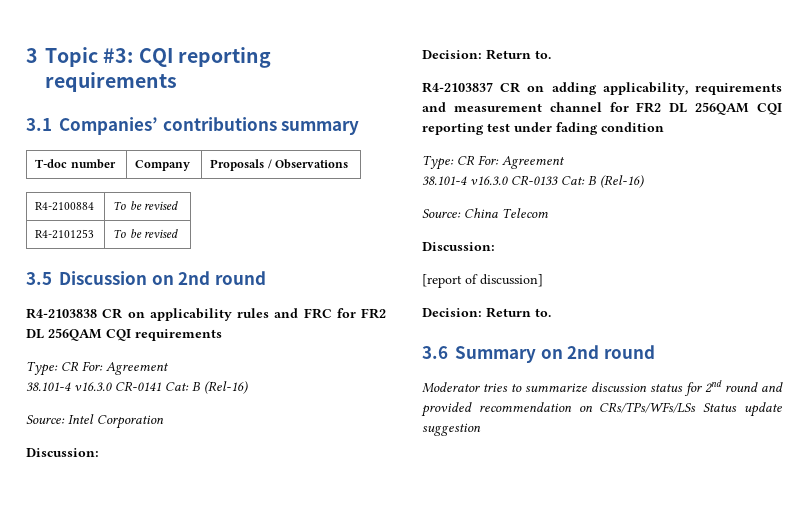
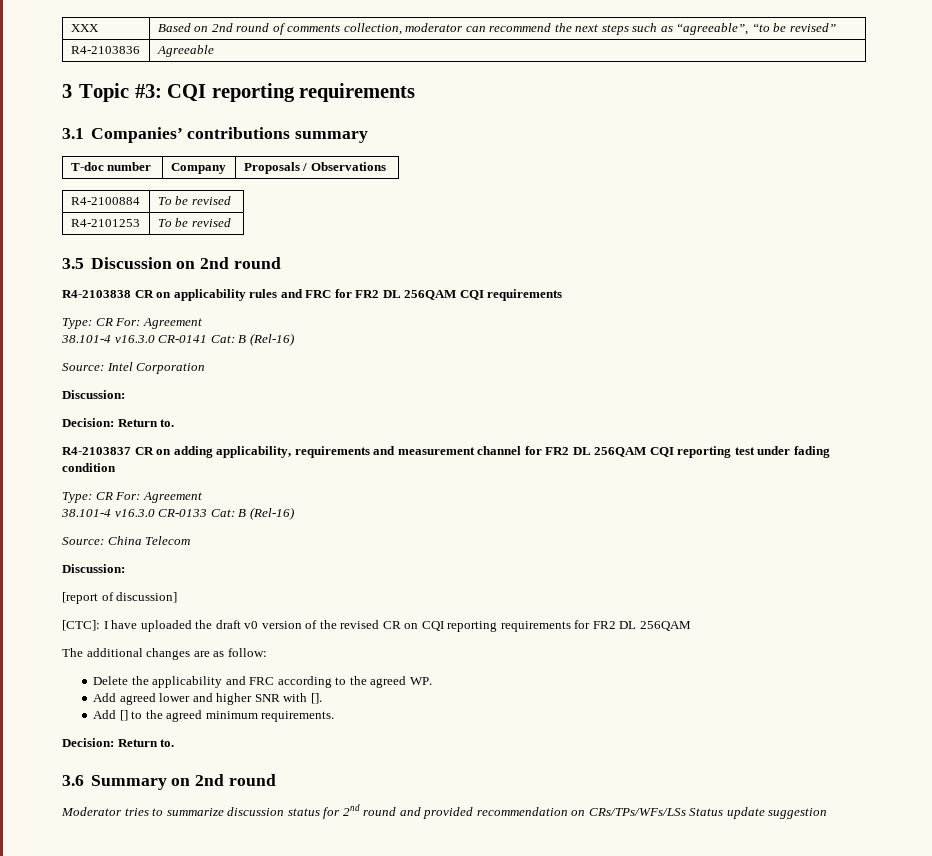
+ XXX | Based on 2nd round of comments collection, moderator can recommend the next steps such as “agreeable”, “to be revised”
+ R4-2103836 | Agreeable
+ [CTC]: I have uploaded the draft v0 version of the revised CR on CQI reporting requirements for FR2 DL 256QAM
+ The additional changes are as follow:
+ Delete the applicability and FRC according to the agreed WP.
+ Add agreed lower and higher SNR with [].
+ Add [] to the agreed minimum requirements.

